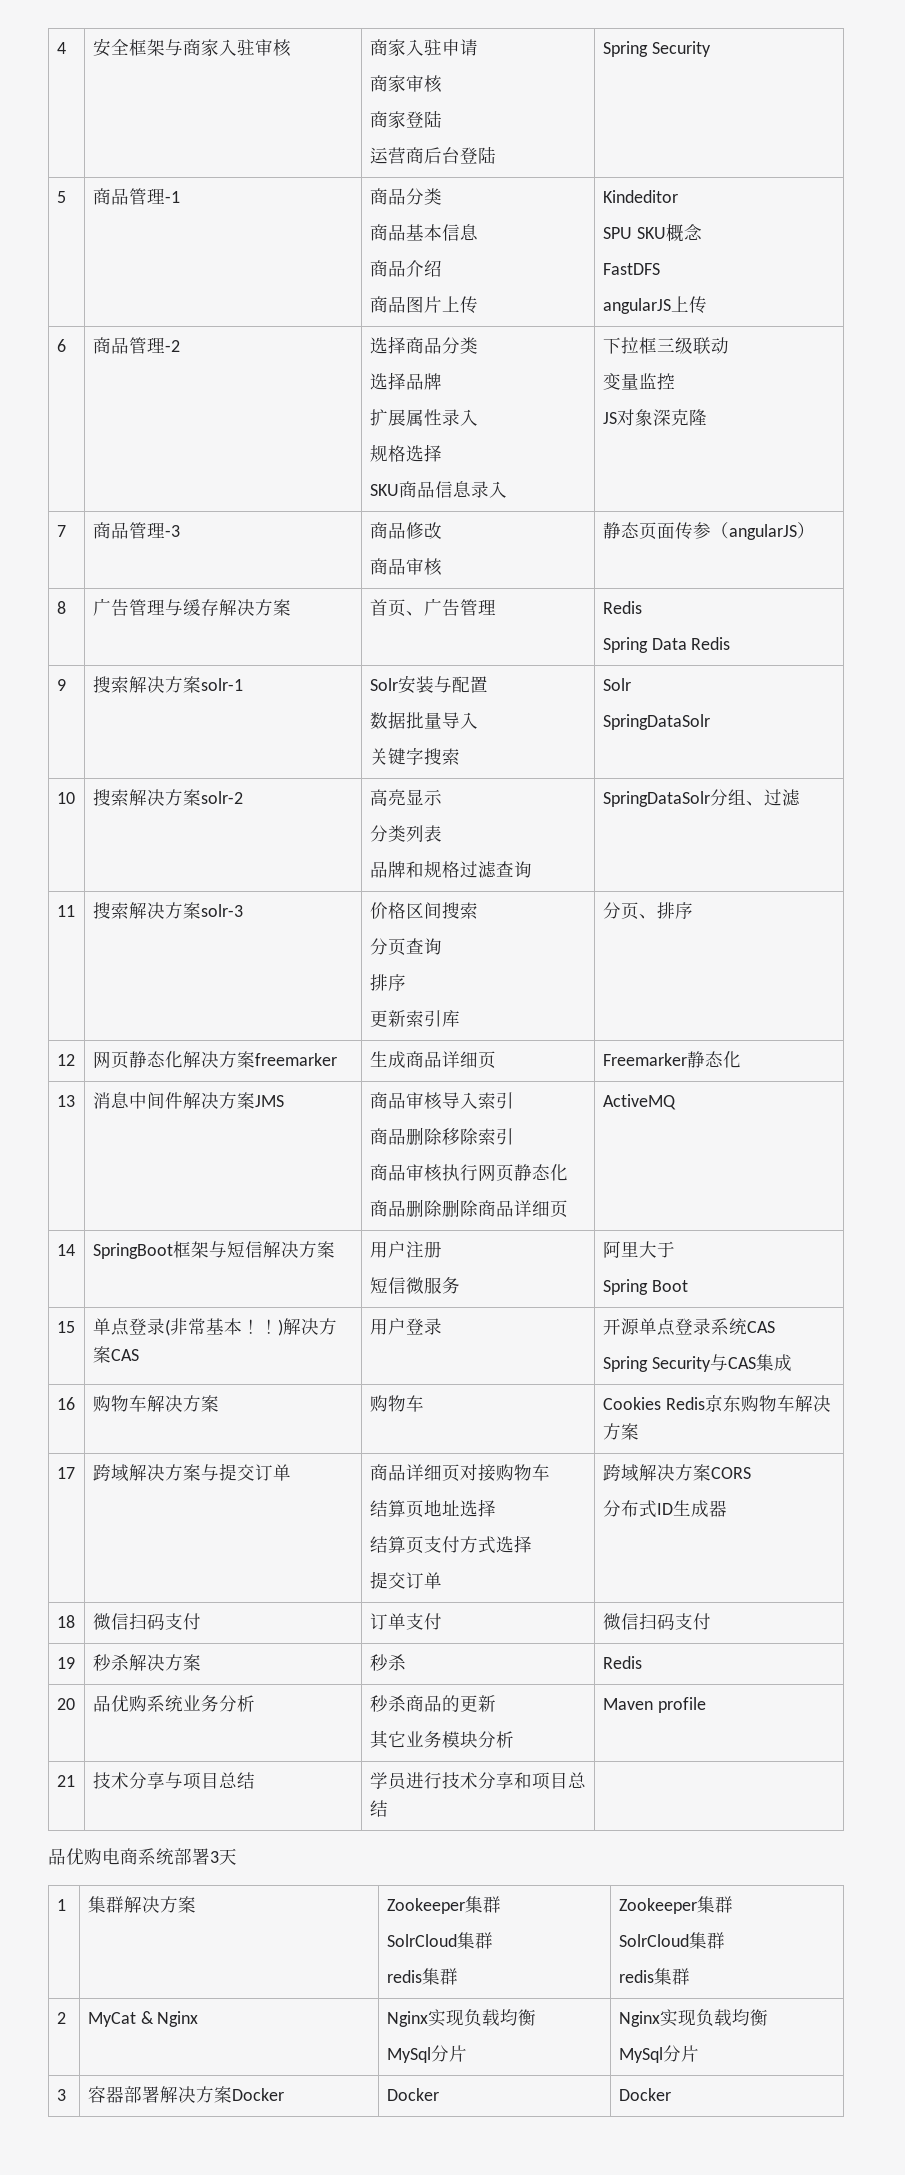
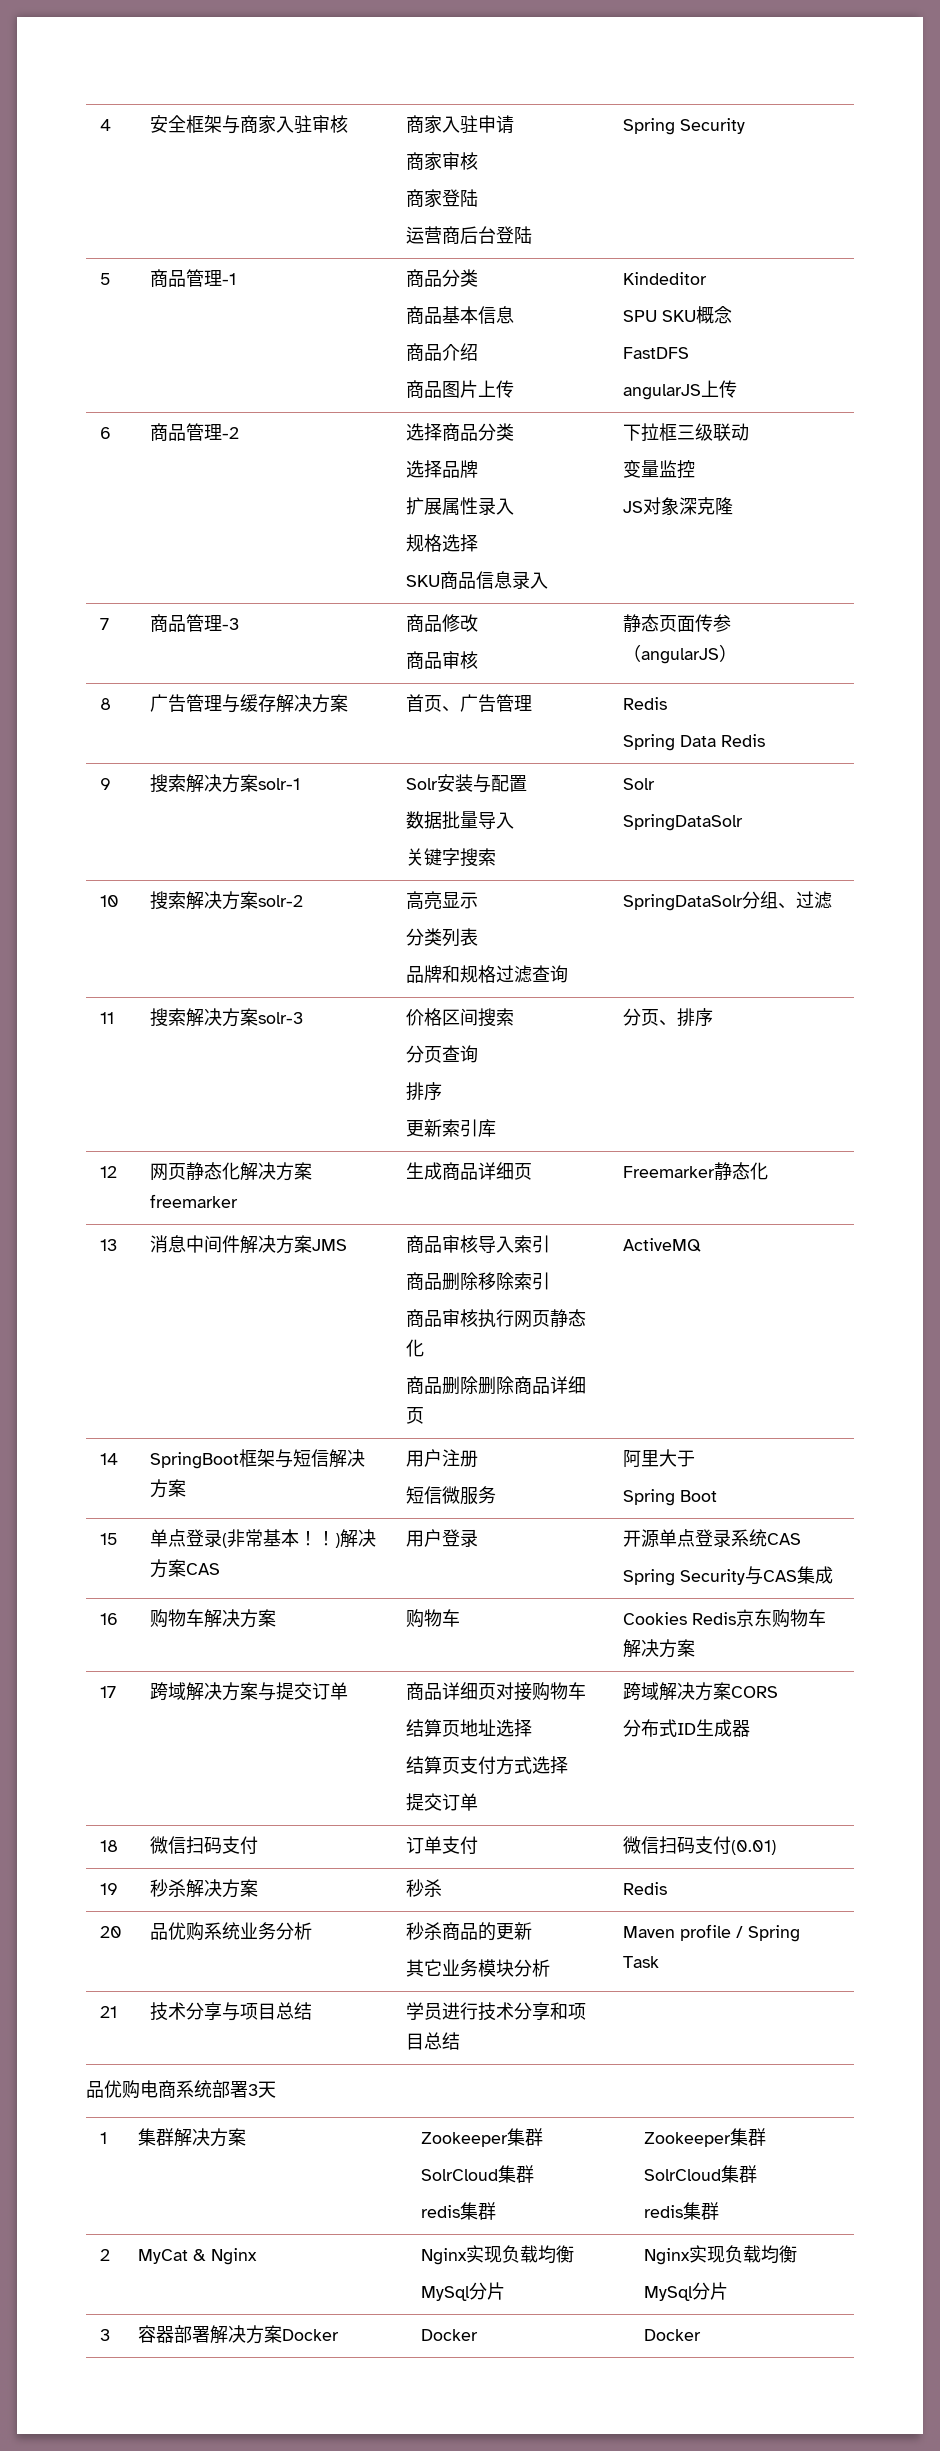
- 18 | 微信扫码支付 | 订单支付 | 微信扫码支付
+ 18 | 微信扫码支付 | 订单支付 | 微信扫码支付(0.01)
  20 | 品优购系统业务分析 | 秒杀商品的更新
- 其它业务模块分析 | Maven profile
+ 其它业务模块分析 | Maven profile / Spring Task

